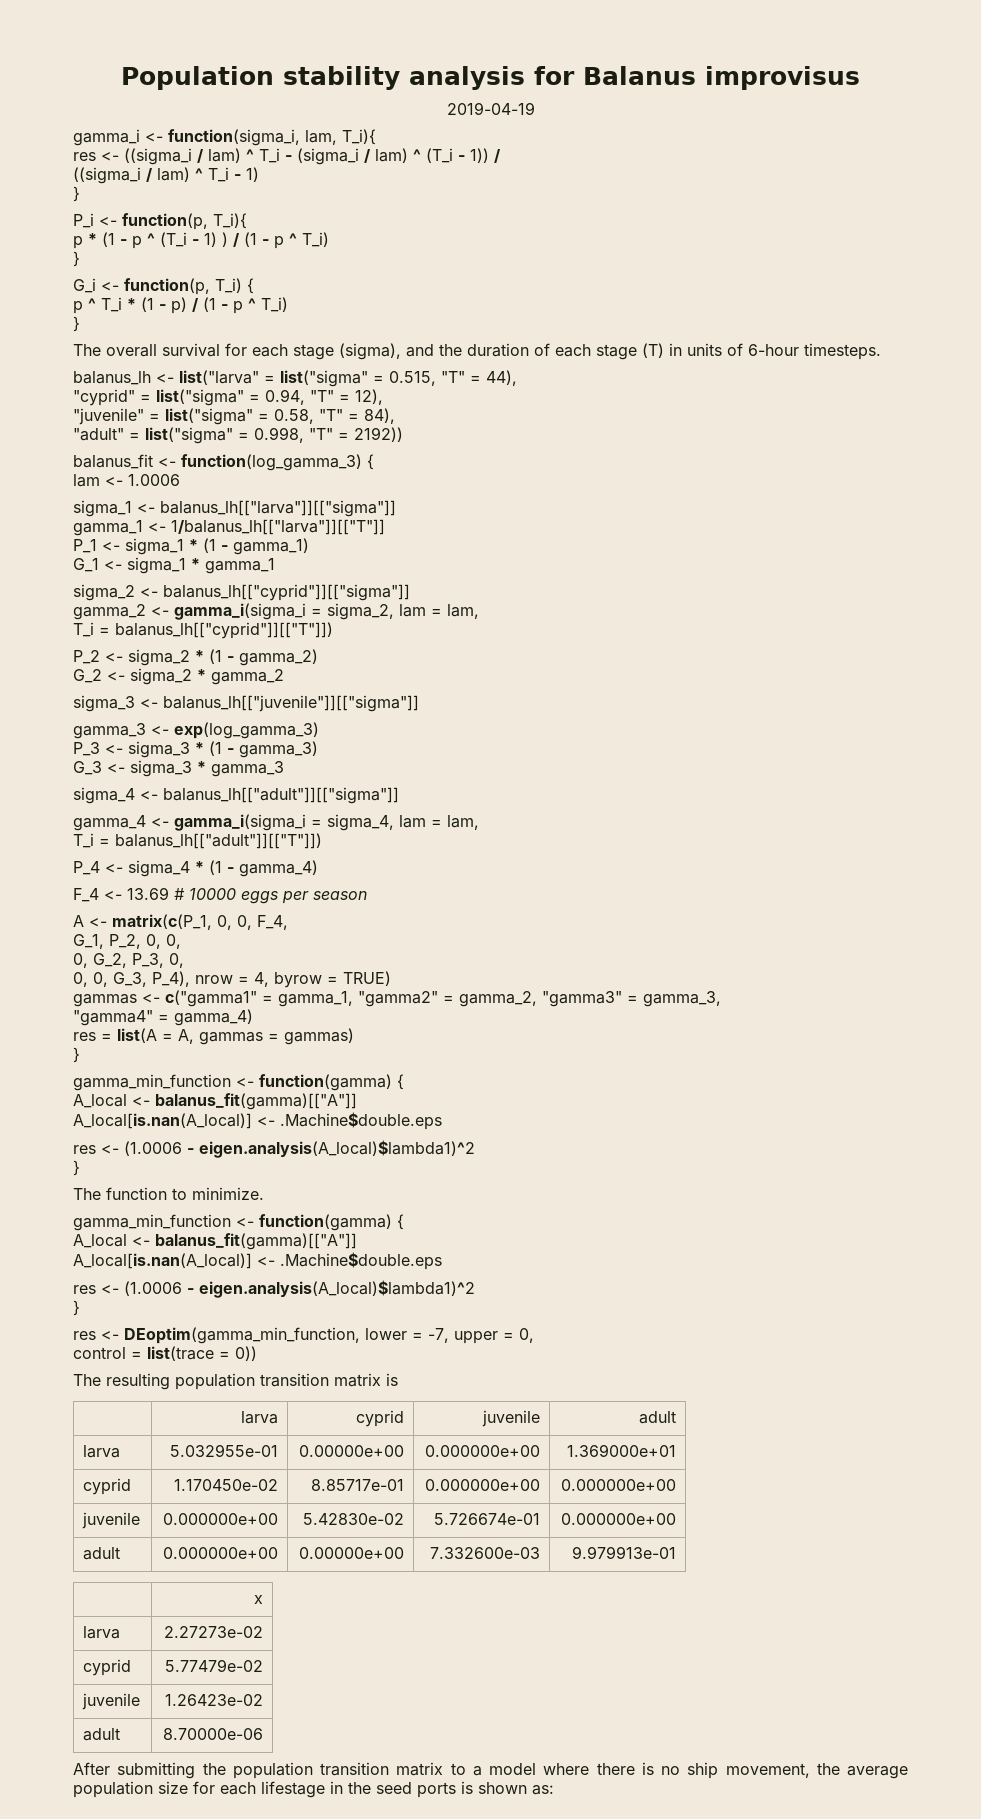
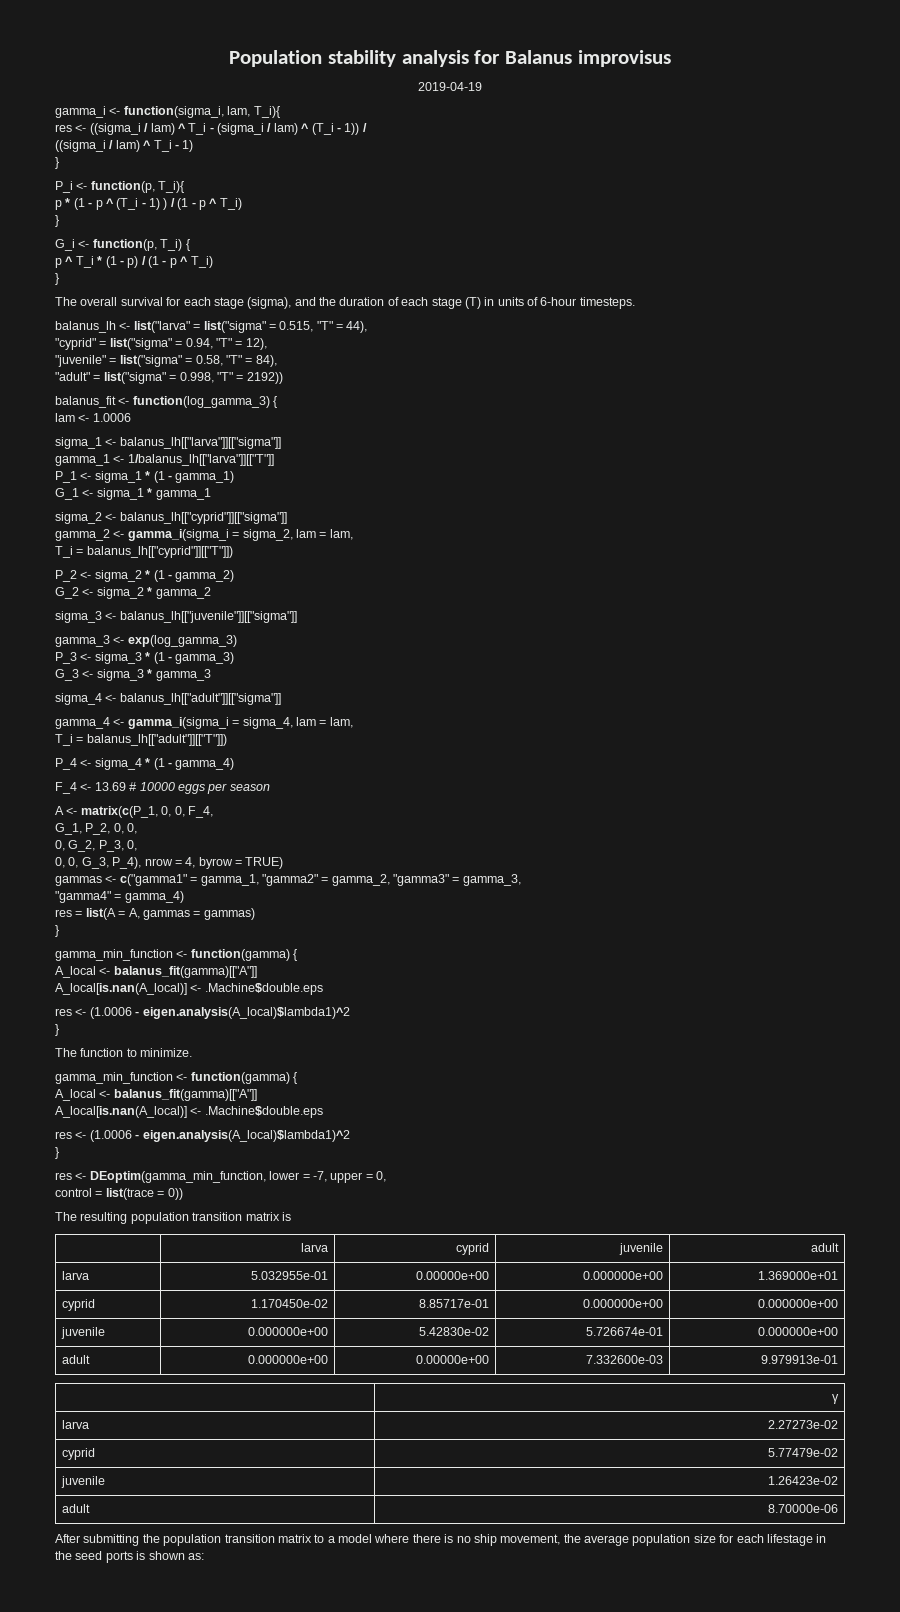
- | x
+ | γ

